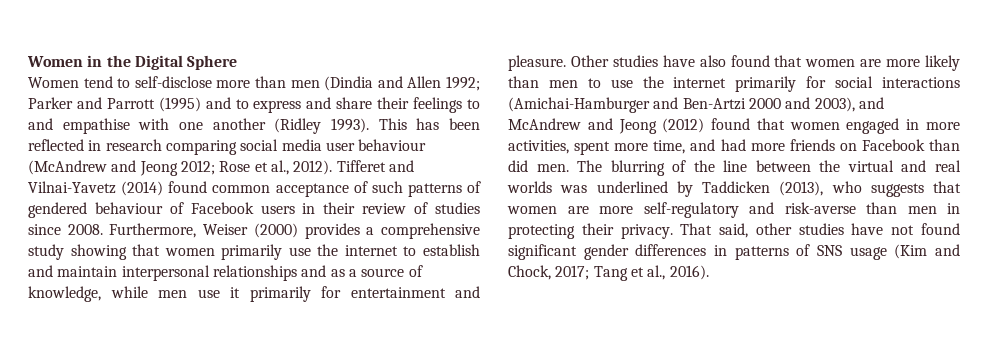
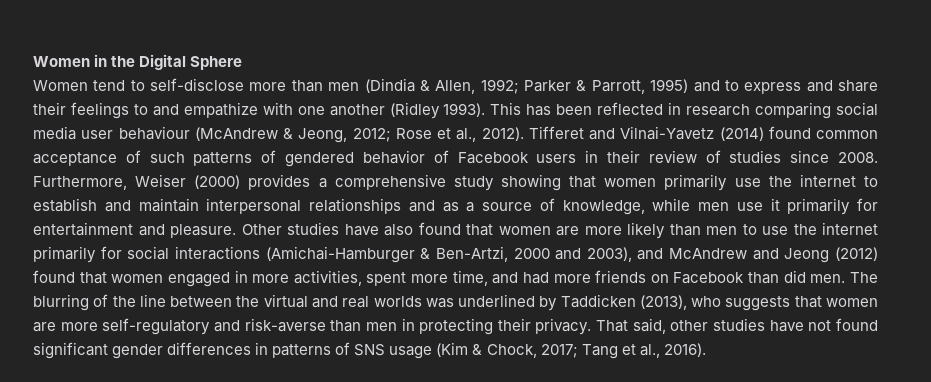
- Women tend to self-disclose more than men (Dindia and Allen 1992; Parker and Parrott (1995) and to express and share their feelings to and empathise with one another (Ridley 1993).
+ Women tend to self-disclose more than men (Dindia & Allen, 1992; Parker & Parrott, 1995) and to express and share their feelings to and empathize with one another (Ridley 1993).
- This has been reflected in research comparing social media user behaviour (McAndrew and Jeong 2012; Rose et al., 2012).
+ This has been reflected in research comparing social media user behaviour (McAndrew & Jeong, 2012; Rose et al., 2012).
- Tifferet and Vilnai-Yavetz (2014) found common acceptance of such patterns of gendered behaviour of Facebook users in their review of studies since 2008.
+ Tifferet and Vilnai-Yavetz (2014) found common acceptance of such patterns of gendered behavior of Facebook users in their review of studies since 2008.
- Other studies have also found that women are more likely than men to use the internet primarily for social interactions (Amichai-Hamburger and Ben-Artzi 2000 and 2003), and McAndrew and Jeong (2012) found that women engaged in more activities, spent more time, and had more friends on Facebook than did men.
+ Other studies have also found that women are more likely than men to use the internet primarily for social interactions (Amichai-Hamburger & Ben-Artzi, 2000 and 2003), and McAndrew and Jeong (2012) found that women engaged in more activities, spent more time, and had more friends on Facebook than did men.
- That said, other studies have not found significant gender differences in patterns of SNS usage (Kim and Chock, 2017; Tang et al., 2016).
+ That said, other studies have not found significant gender differences in patterns of SNS usage (Kim & Chock, 2017; Tang et al., 2016).

